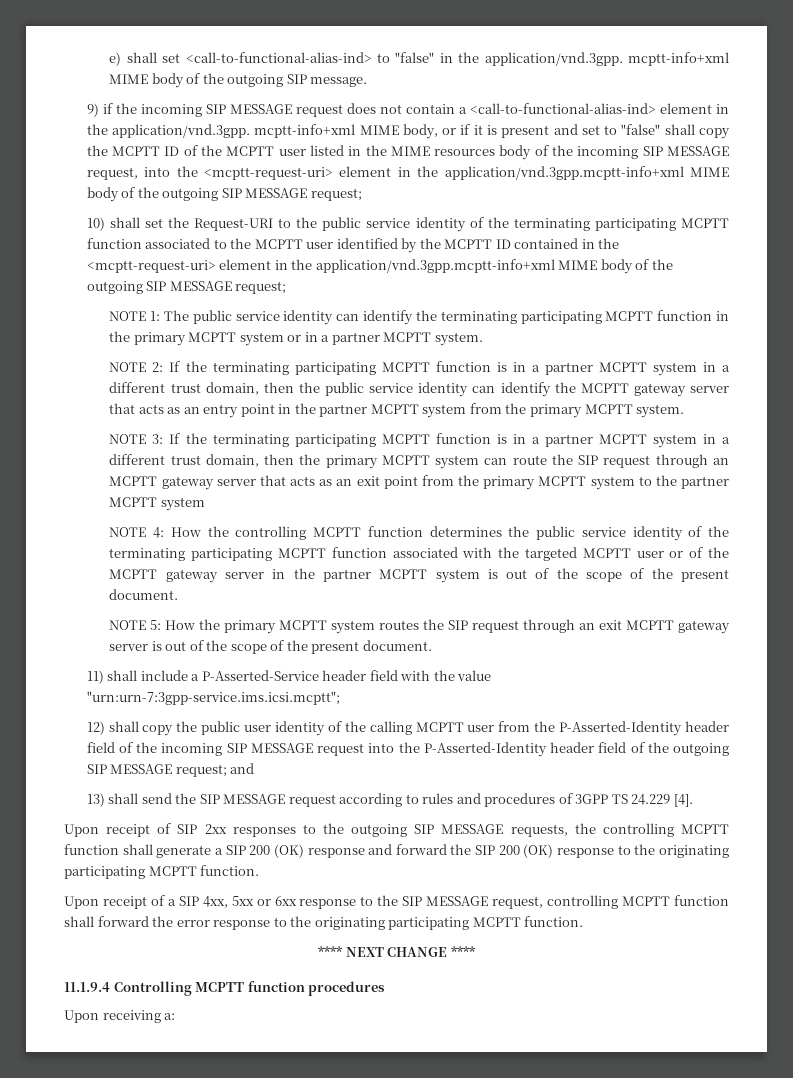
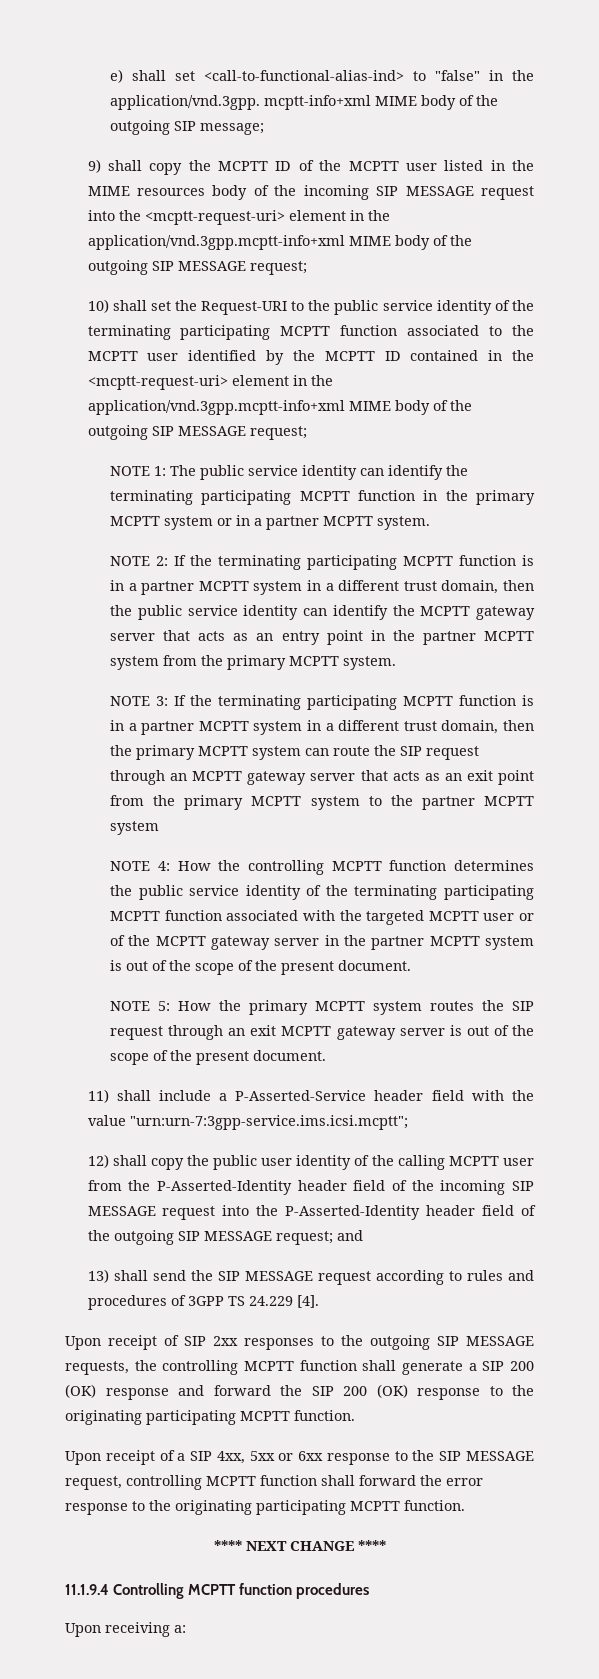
- e) shall set <call-to-functional-alias-ind> to "false" in the application/vnd.3gpp. mcptt-info+xml MIME body of the outgoing SIP message.
+ e) shall set <call-to-functional-alias-ind> to "false" in the application/vnd.3gpp. mcptt-info+xml MIME body of the outgoing SIP message;
- 9) if the incoming SIP MESSAGE request does not contain a <call-to-functional-alias-ind> element in the application/vnd.3gpp. mcptt-info+xml MIME body, or if it is present and set to "false" shall copy the MCPTT ID of the MCPTT user listed in the MIME resources body of the incoming SIP MESSAGE request, into the <mcptt-request-uri> element in the application/vnd.3gpp.mcptt-info+xml MIME body of the outgoing SIP MESSAGE request;
+ 9) shall copy the MCPTT ID of the MCPTT user listed in the MIME resources body of the incoming SIP MESSAGE request into the <mcptt-request-uri> element in the application/vnd.3gpp.mcptt-info+xml MIME body of the outgoing SIP MESSAGE request;

